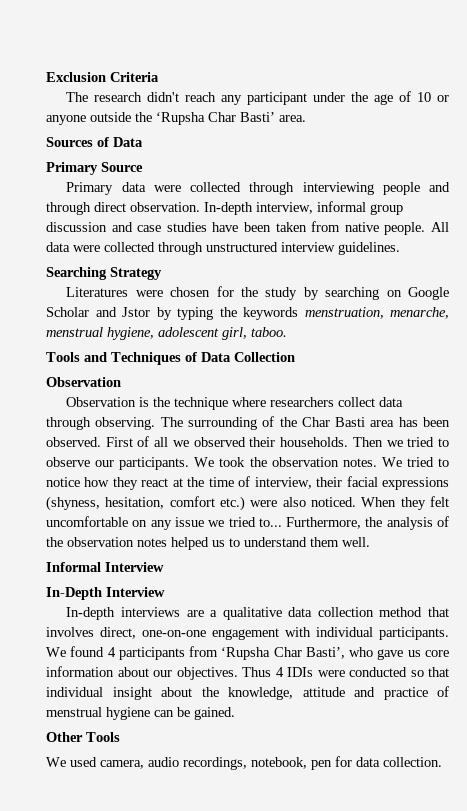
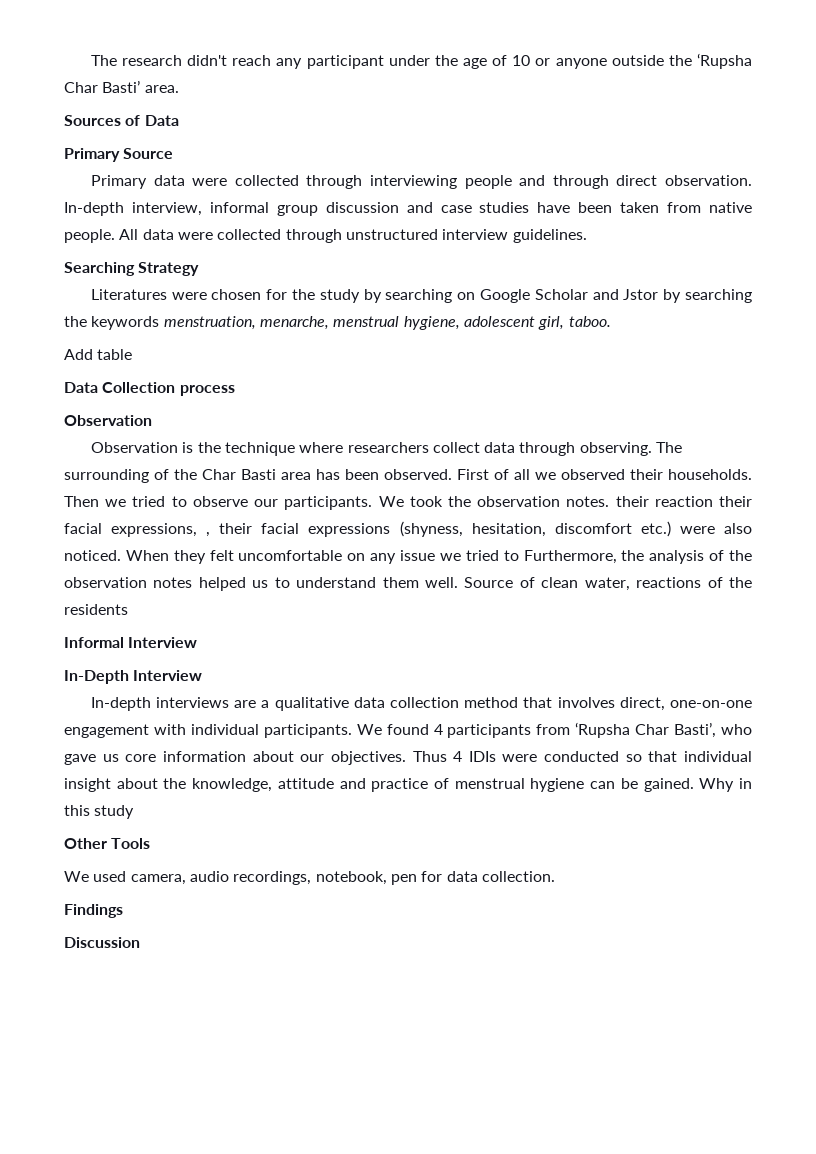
- Exclusion Criteria
- Literatures were chosen for the study by searching on Google Scholar and Jstor by typing the keywords menstruation, menarche, menstrual hygiene, adolescent girl, taboo.
+ Literatures were chosen for the study by searching on Google Scholar and Jstor by searching the keywords menstruation, menarche, menstrual hygiene, adolescent girl, taboo.
- Tools and Techniques of Data Collection
+ Add table
+ Data Collection process
- We took the observation notes. We tried to notice how they react at the time of interview, their facial expressions (shyness, hesitation, comfort etc.) were also noticed.
+ We took the observation notes. their reaction their facial expressions, , their facial expressions (shyness, hesitation, discomfort etc.) were also noticed.
- When they felt uncomfortable on any issue we tried to... Furthermore, the analysis of the observation notes helped us to understand them well.
+ When they felt uncomfortable on any issue we tried to Furthermore, the analysis of the observation notes helped us to understand them well. Source of clean water, reactions of the residents
+ Why in this study
+ Findings
+ Discussion

